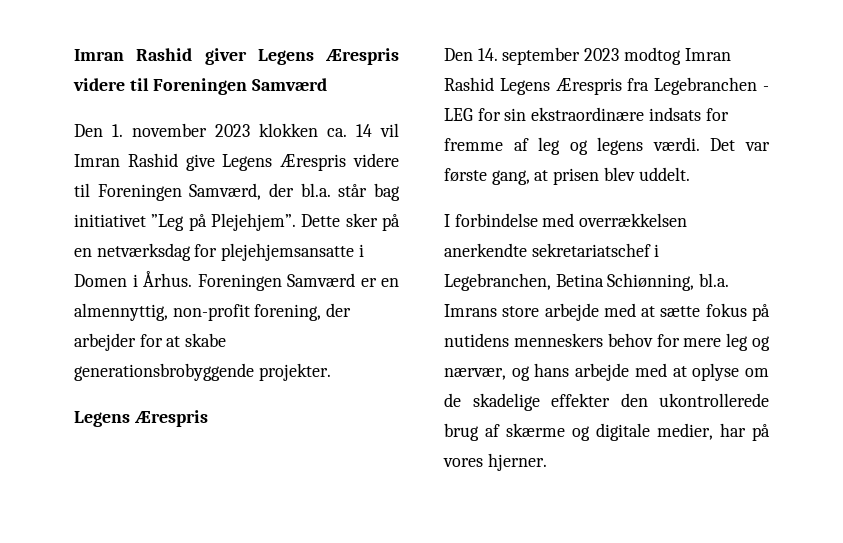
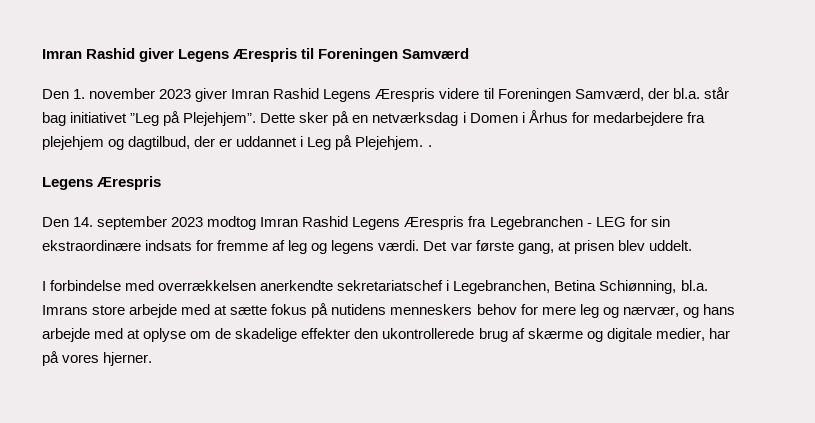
- Imran Rashid giver Legens Ærespris videre til Foreningen Samværd
+ Imran Rashid giver Legens Ærespris til Foreningen Samværd
- Den 1. november 2023 klokken ca. 14 vil Imran Rashid give Legens Ærespris videre til Foreningen Samværd, der bl.a. står bag initiativet ”Leg på Plejehjem”.
+ Den 1. november 2023 giver Imran Rashid Legens Ærespris videre til Foreningen Samværd, der bl.a. står bag initiativet ”Leg på Plejehjem”.
- Dette sker på en netværksdag for plejehjemsansatte i Domen i Århus. Foreningen Samværd er en almennyttig, non-profit forening, der arbejder for at skabe generationsbrobyggende projekter.
+ Dette sker på en netværksdag i Domen i Århus for medarbejdere fra plejehjem og dagtilbud, der er uddannet i Leg på Plejehjem. .

